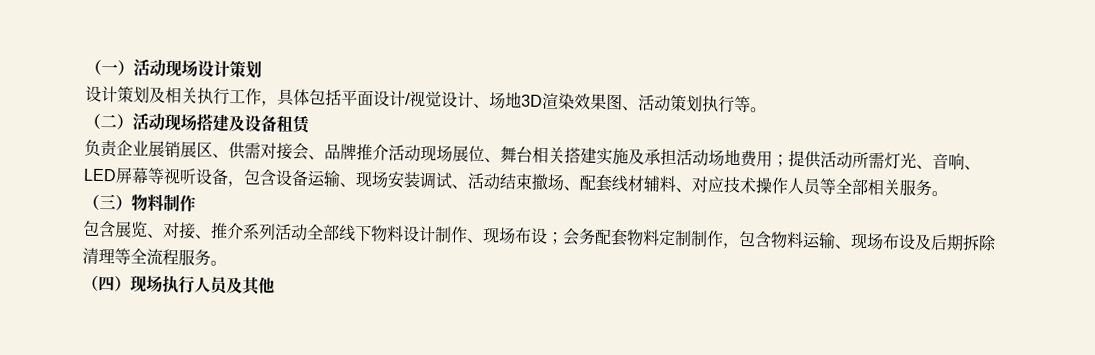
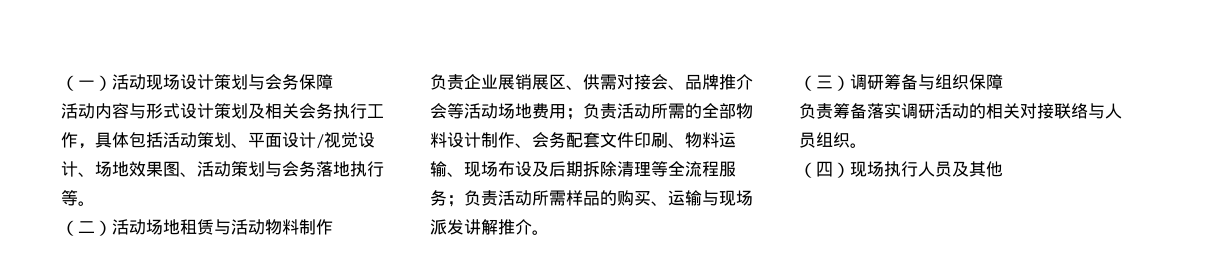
- （一）活动现场设计策划
- 设计策划及相关执行工作，具体包括平面设计/视觉设计、场地3D渲染效果图、活动策划执行等。
+ （一）活动现场设计策划与会务保障
+ 活动内容与形式设计策划及相关会务执行工作，具体包括活动策划、平面设计/视觉设计、场地效果图、活动策划与会务落地执行等。
- （二）活动现场搭建及设备租赁
+ （二）活动场地租赁与活动物料制作
- 负责企业展销展区、供需对接会、品牌推介活动现场展位、舞台相关搭建实施及承担活动场地费用；提供活动所需灯光、音响、LED屏幕等视听设备，包含设备运输、现场安装调试、活动结束撤场、配套线材辅料、对应技术操作人员等全部相关服务。
- （三）物料制作
- 包含展览、对接、推介系列活动全部线下物料设计制作、现场布设；会务配套物料定制制作，包含物料运输、现场布设及后期拆除清理等全流程服务。
+ 负责企业展销展区、供需对接会、品牌推介会等活动场地费用；负责活动所需的全部物料设计制作、会务配套文件印刷、物料运输、现场布设及后期拆除清理等全流程服务；负责活动所需样品的购买、运输与现场派发讲解推介。
+ （三）调研筹备与组织保障
+ 负责筹备落实调研活动的相关对接联络与人员组织。

